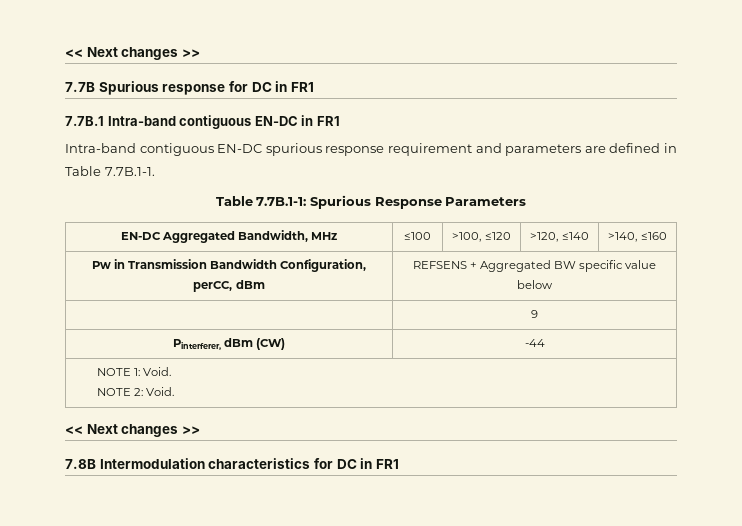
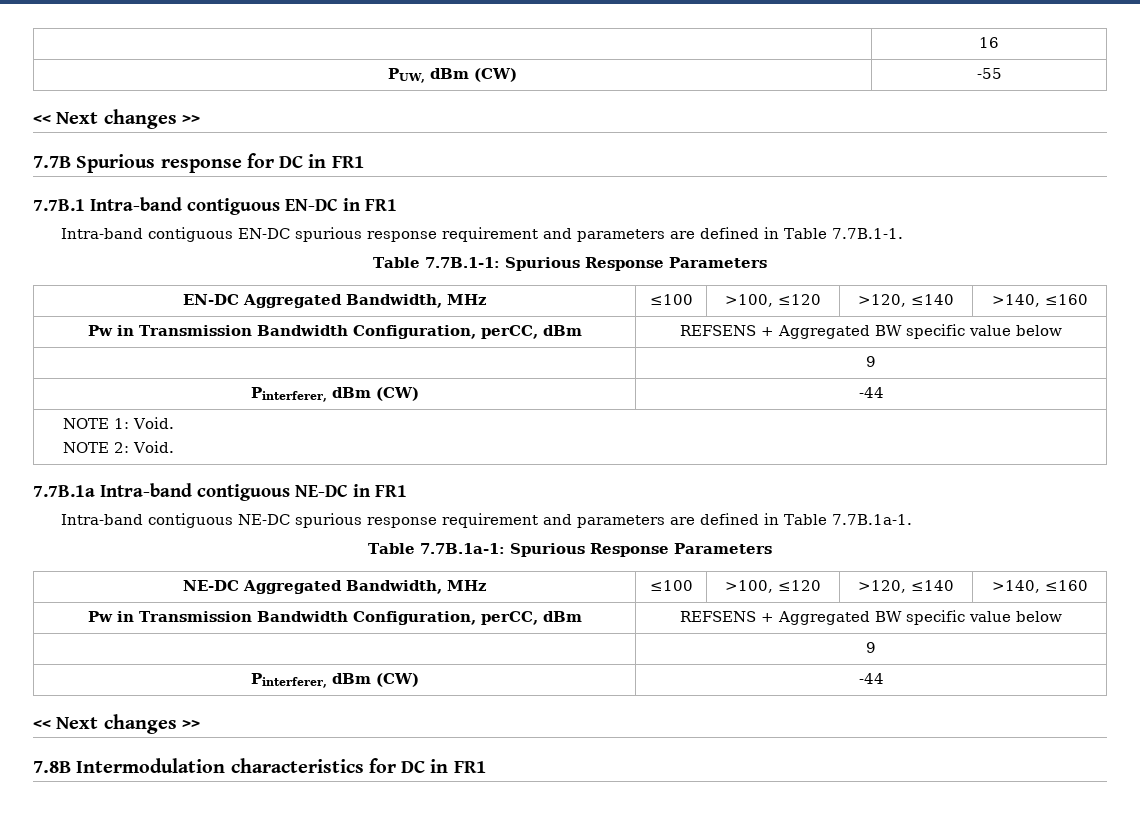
+ | 16
+ PUW, dBm (CW) | -55
+ 7.7B.1a Intra-band contiguous NE-DC in FR1
+ Intra-band contiguous NE-DC spurious response requirement and parameters are defined in Table 7.7B.1a-1.
+ Table 7.7B.1a-1: Spurious Response Parameters
+ NE-DC Aggregated Bandwidth, MHz | ≤100 | >100, ≤120 | >120, ≤140 | >140, ≤160
+ Pw in Transmission Bandwidth Configuration, perCC, dBm | REFSENS + Aggregated BW specific value below
+ | 9
+ Pinterferer, dBm (CW) | -44

